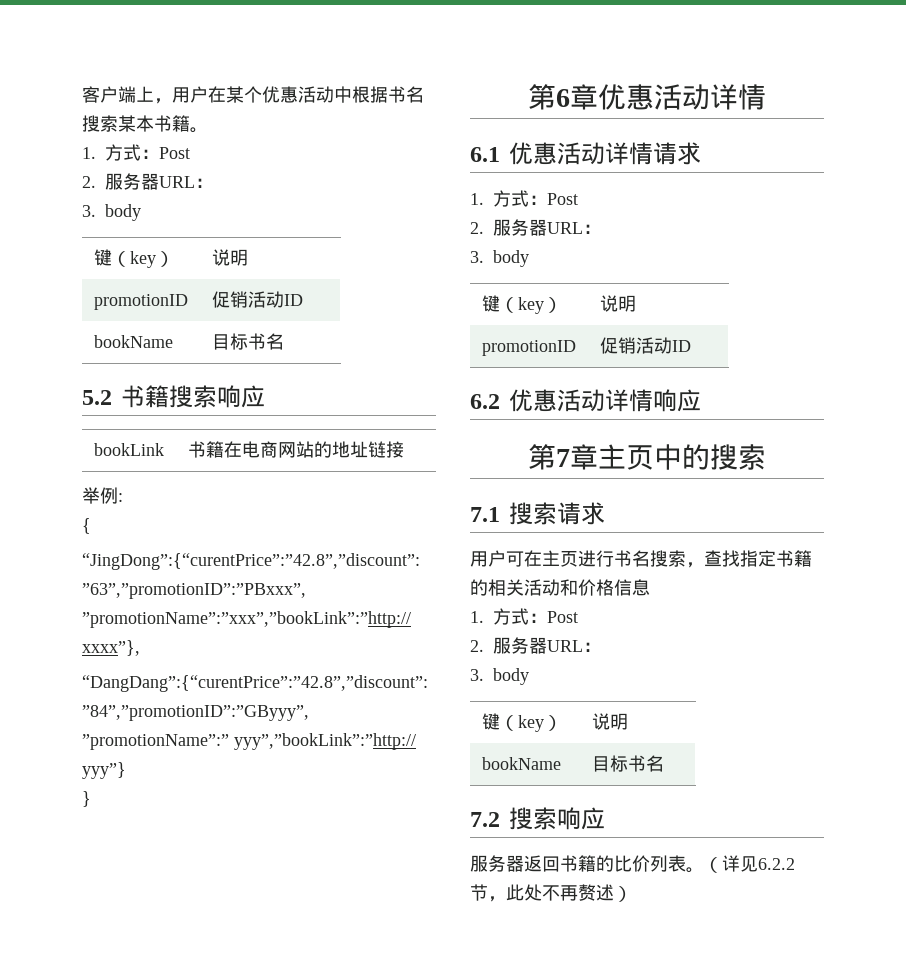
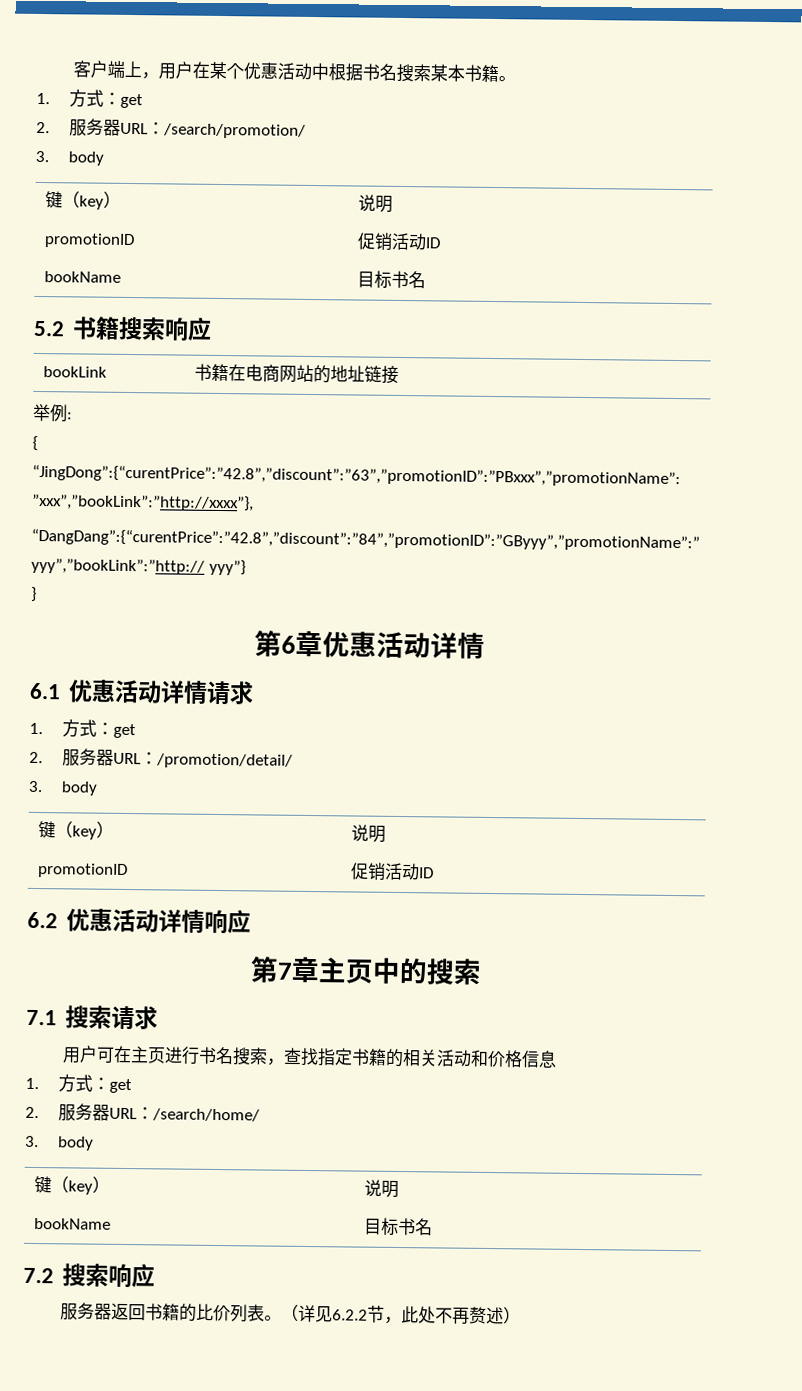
  客户端上，用户在某个优惠活动中根据书名搜索某本书籍。
- 1.方式：Post
- 2.服务器URL：
+ 1.方式：get
+ 2.服务器URL：/search/promotion/
  6.1优惠活动详情请求
- 1.方式：Post
- 2.服务器URL：
+ 1.方式：get
+ 2.服务器URL：/promotion/detail/
  用户可在主页进行书名搜索，查找指定书籍的相关活动和价格信息
- 1.方式：Post
- 2.服务器URL：
+ 1.方式：get
+ 2.服务器URL：/search/home/

